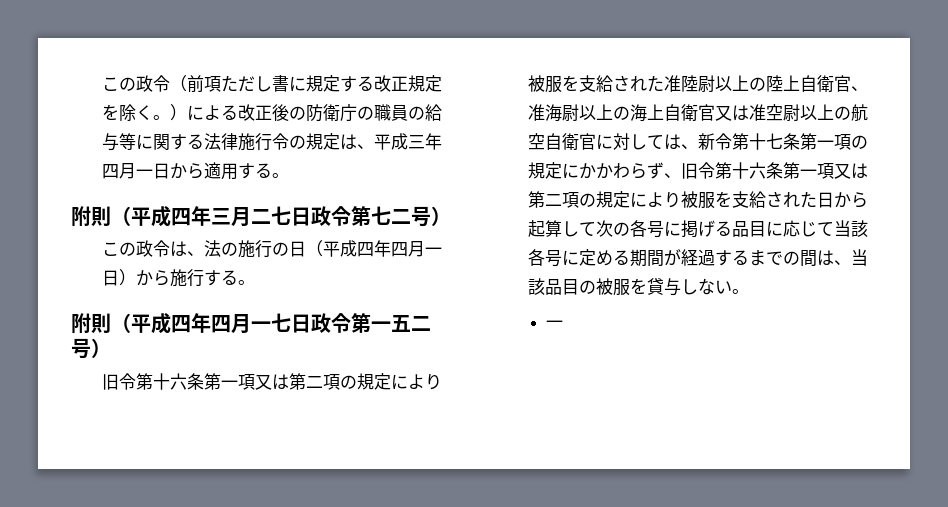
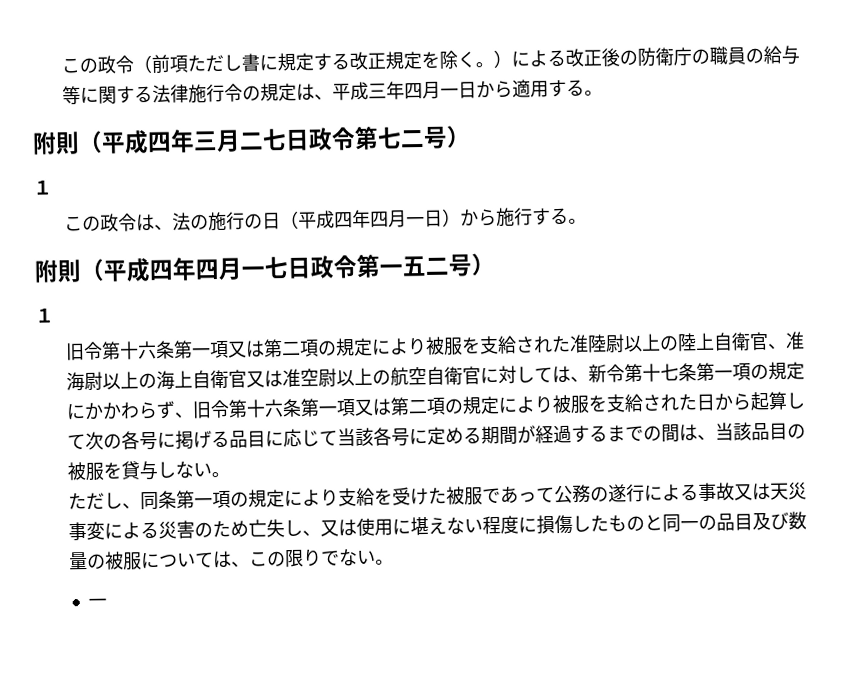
  附則（平成四年三月二七日政令第七二号）
+ １
  附則（平成四年四月一七日政令第一五二号）
+ １
+ ただし、同条第一項の規定により支給を受けた被服であって公務の遂行による事故又は天災事変による災害のため亡失し、又は使用に堪えない程度に損傷したものと同一の品目及び数量の被服については、この限りでない。

